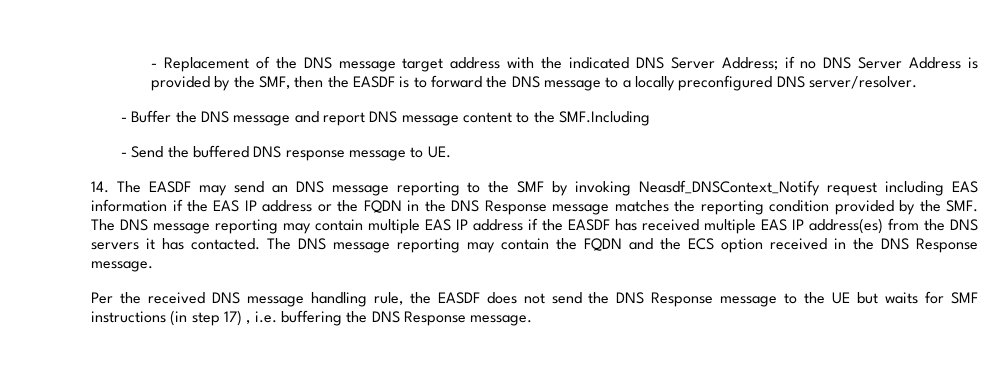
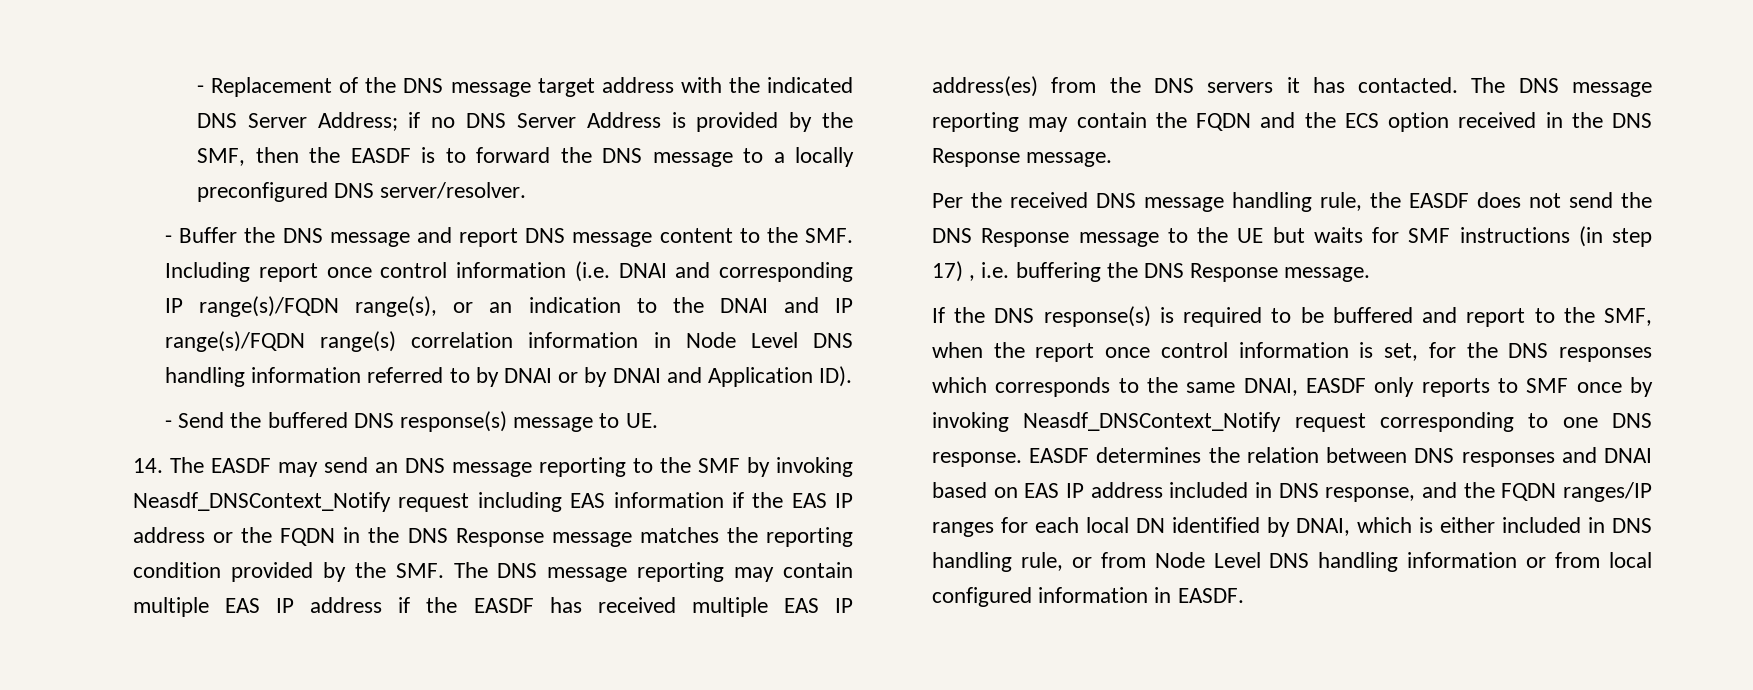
- - Buffer the DNS message and report DNS message content to the SMF.Including
+ - Buffer the DNS message and report DNS message content to the SMF. Including report once control information (i.e. DNAI and corresponding IP range(s)/FQDN range(s), or an indication to the DNAI and IP range(s)/FQDN range(s) correlation information in Node Level DNS handling information referred to by DNAI or by DNAI and Application ID).
- - Send the buffered DNS response message to UE.
+ - Send the buffered DNS response(s) message to UE.
+ If the DNS response(s) is required to be buffered and report to the SMF, when the report once control information is set, for the DNS responses which corresponds to the same DNAI, EASDF only reports to SMF once by invoking Neasdf_DNSContext_Notify request corresponding to one DNS response. EASDF determines the relation between DNS responses and DNAI based on EAS IP address included in DNS response, and the FQDN ranges/IP ranges for each local DN identified by DNAI, which is either included in DNS handling rule, or from Node Level DNS handling information or from local configured information in EASDF.

